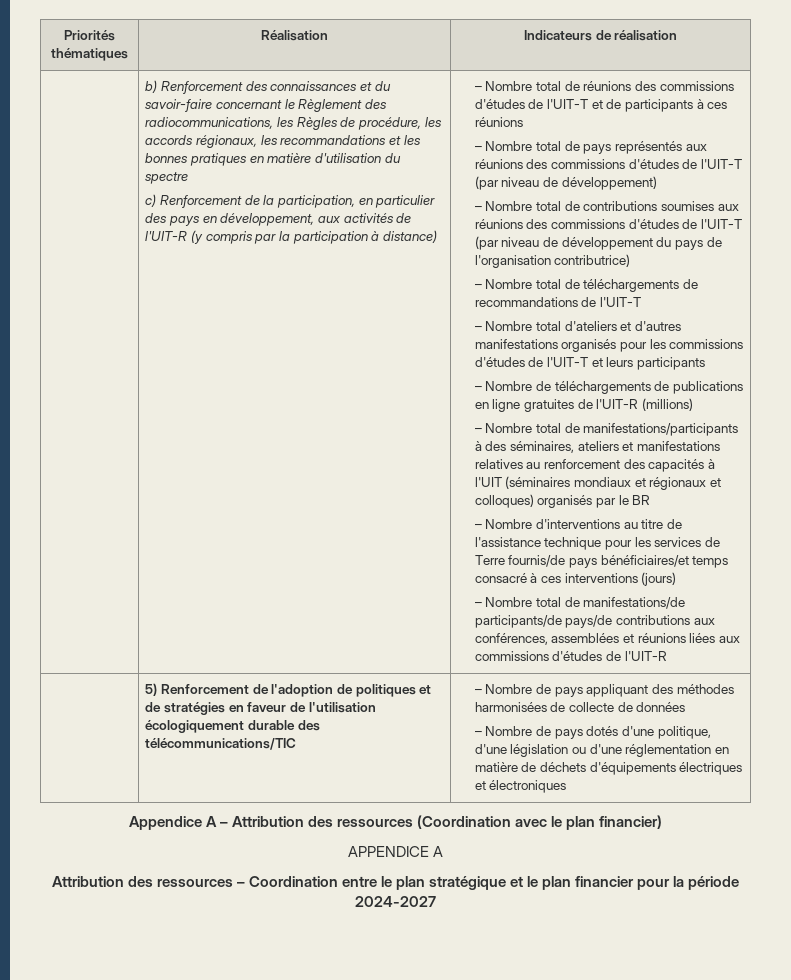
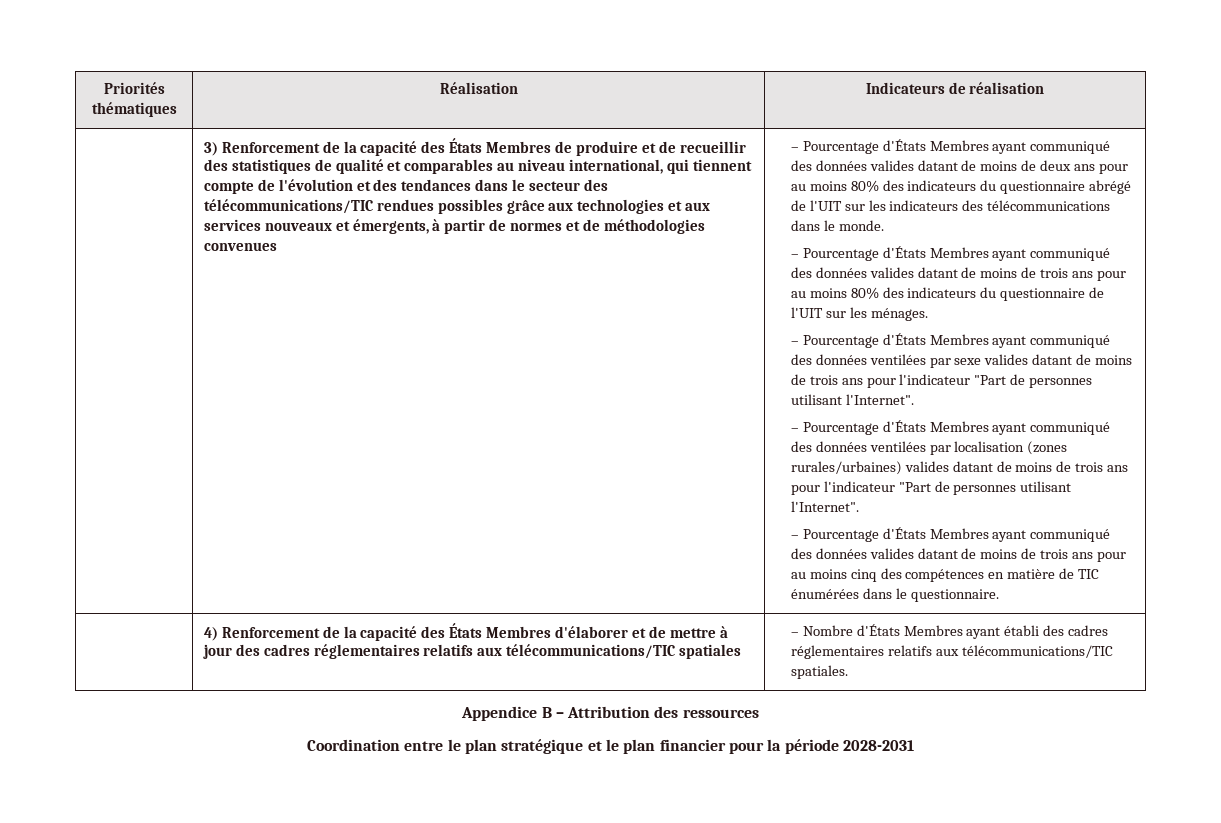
- b) Renforcement des connaissances et du savoir-faire concernant le Règlement des radiocommunications, les Règles de procédure, les accords régionaux, les recommandations et les bonnes pratiques en matière d'utilisation du spectre
- c) Renforcement de la participation, en particulier des pays en développement, aux activités de l'UIT-R (y compris par la participation à distance) | – Nombre total de réunions des commissions d'études de l'UIT-T et de participants à ces réunions
- – Nombre total de pays représentés aux réunions des commissions d'études de l'UIT-T (par niveau de développement)
- – Nombre total de contributions soumises aux réunions des commissions d'études de l'UIT-T (par niveau de développement du pays de l'organisation contributrice)
- – Nombre total de téléchargements de recommandations de l'UIT-T
- – Nombre total d'ateliers et d'autres manifestations organisés pour les commissions d'études de l'UIT-T et leurs participants
- – Nombre de téléchargements de publications en ligne gratuites de l'UIT-R (millions)
- – Nombre total de manifestations/participants à des séminaires, ateliers et manifestations relatives au renforcement des capacités à l'UIT (séminaires mondiaux et régionaux et colloques) organisés par le BR
- – Nombre d'interventions au titre de l'assistance technique pour les services de Terre fournis/de pays bénéficiaires/et temps consacré à ces interventions (jours)
- – Nombre total de manifestations/de participants/de pays/de contributions aux conférences, assemblées et réunions liées aux commissions d'études de l'UIT-R
- | 5) Renforcement de l'adoption de politiques et de stratégies en faveur de l'utilisation écologiquement durable des télécommunications/TIC | – Nombre de pays appliquant des méthodes harmonisées de collecte de données
- – Nombre de pays dotés d'une politique, d'une législation ou d'une réglementation en matière de déchets d'équipements électriques et électroniques
+ 3) Renforcement de la capacité des États Membres de produire et de recueillir des statistiques de qualité et comparables au niveau international, qui tiennent compte de l'évolution et des tendances dans le secteur des télécommunications/TIC rendues possibles grâce aux technologies et aux services nouveaux et émergents, à partir de normes et de méthodologies convenues | – Pourcentage d'États Membres ayant communiqué des données valides datant de moins de deux ans pour au moins 80% des indicateurs du questionnaire abrégé de l'UIT sur les indicateurs des télécommunications dans le monde.
+ – Pourcentage d'États Membres ayant communiqué des données valides datant de moins de trois ans pour au moins 80% des indicateurs du questionnaire de l'UIT sur les ménages.
+ – Pourcentage d'États Membres ayant communiqué des données ventilées par sexe valides datant de moins de trois ans pour l'indicateur "Part de personnes utilisant l'Internet".
+ – Pourcentage d'États Membres ayant communiqué des données ventilées par localisation (zones rurales/urbaines) valides datant de moins de trois ans pour l'indicateur "Part de personnes utilisant l'Internet".
+ – Pourcentage d'États Membres ayant communiqué des données valides datant de moins de trois ans pour au moins cinq des compétences en matière de TIC énumérées dans le questionnaire.
+ | 4) Renforcement de la capacité des États Membres d'élaborer et de mettre à jour des cadres réglementaires relatifs aux télécommunications/TIC spatiales | – Nombre d'États Membres ayant établi des cadres réglementaires relatifs aux télécommunications/TIC spatiales.
- Appendice A – Attribution des ressources (Coordination avec le plan financier)
- APPENDICE A
- Attribution des ressources – Coordination entre le plan stratégique et le plan financier pour la période 2024-2027
+ Appendice B – Attribution des ressources
+ Coordination entre le plan stratégique et le plan financier pour la période 2028-2031

